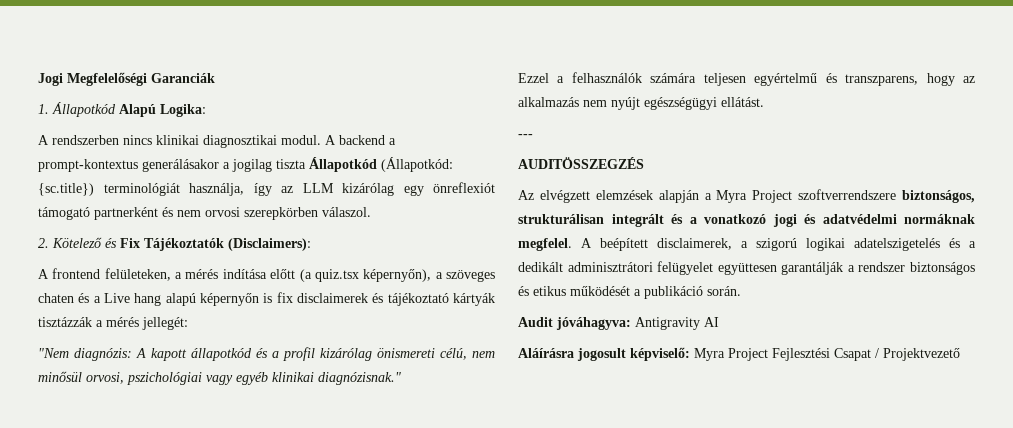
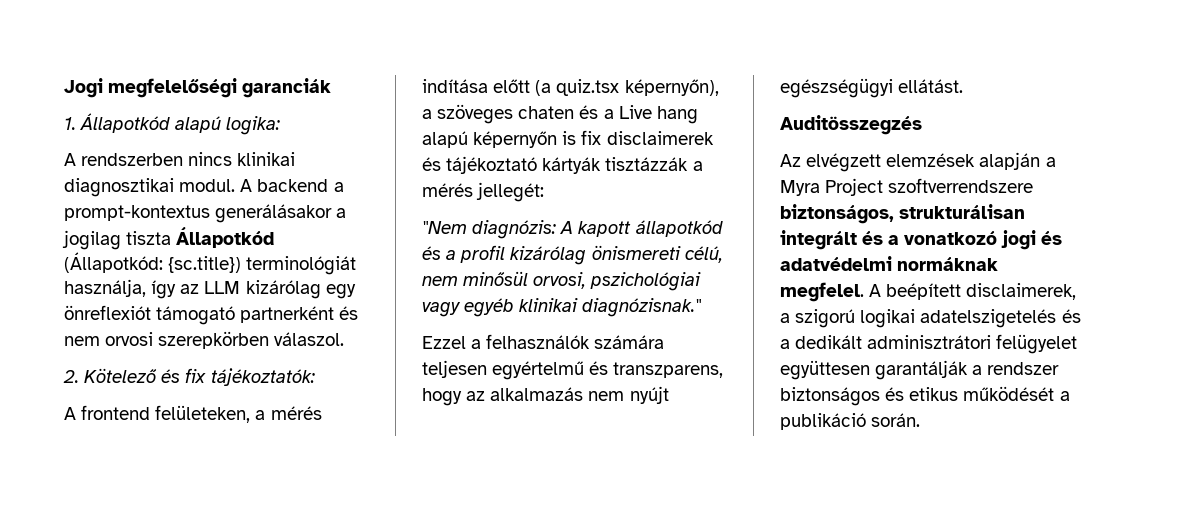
- Jogi Megfelelőségi Garanciák
+ Jogi megfelelőségi garanciák
- 1. Állapotkód Alapú Logika:
+ 1. Állapotkód alapú logika:
- 2. Kötelező és Fix Tájékoztatók (Disclaimers):
+ 2. Kötelező és fix tájékoztatók:
- ---
- AUDITÖSSZEGZÉS
+ Auditösszegzés
- Audit jóváhagyva: Antigravity AI
- Aláírásra jogosult képviselő: Myra Project Fejlesztési Csapat / Projektvezető

